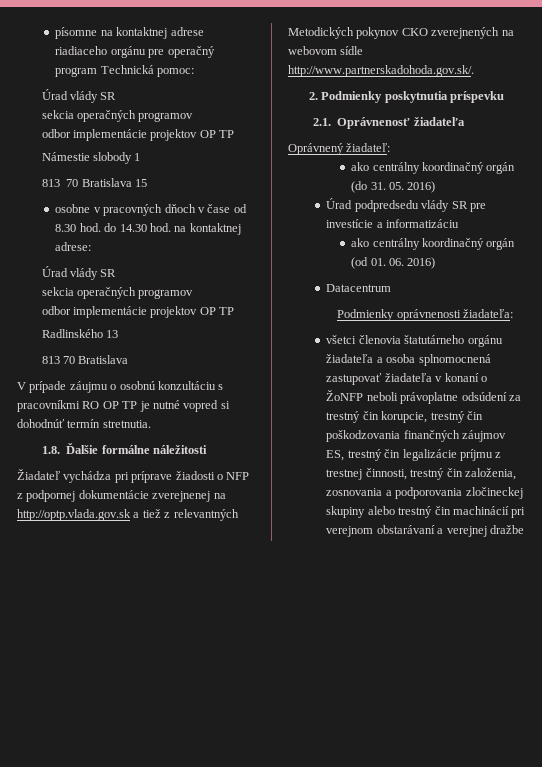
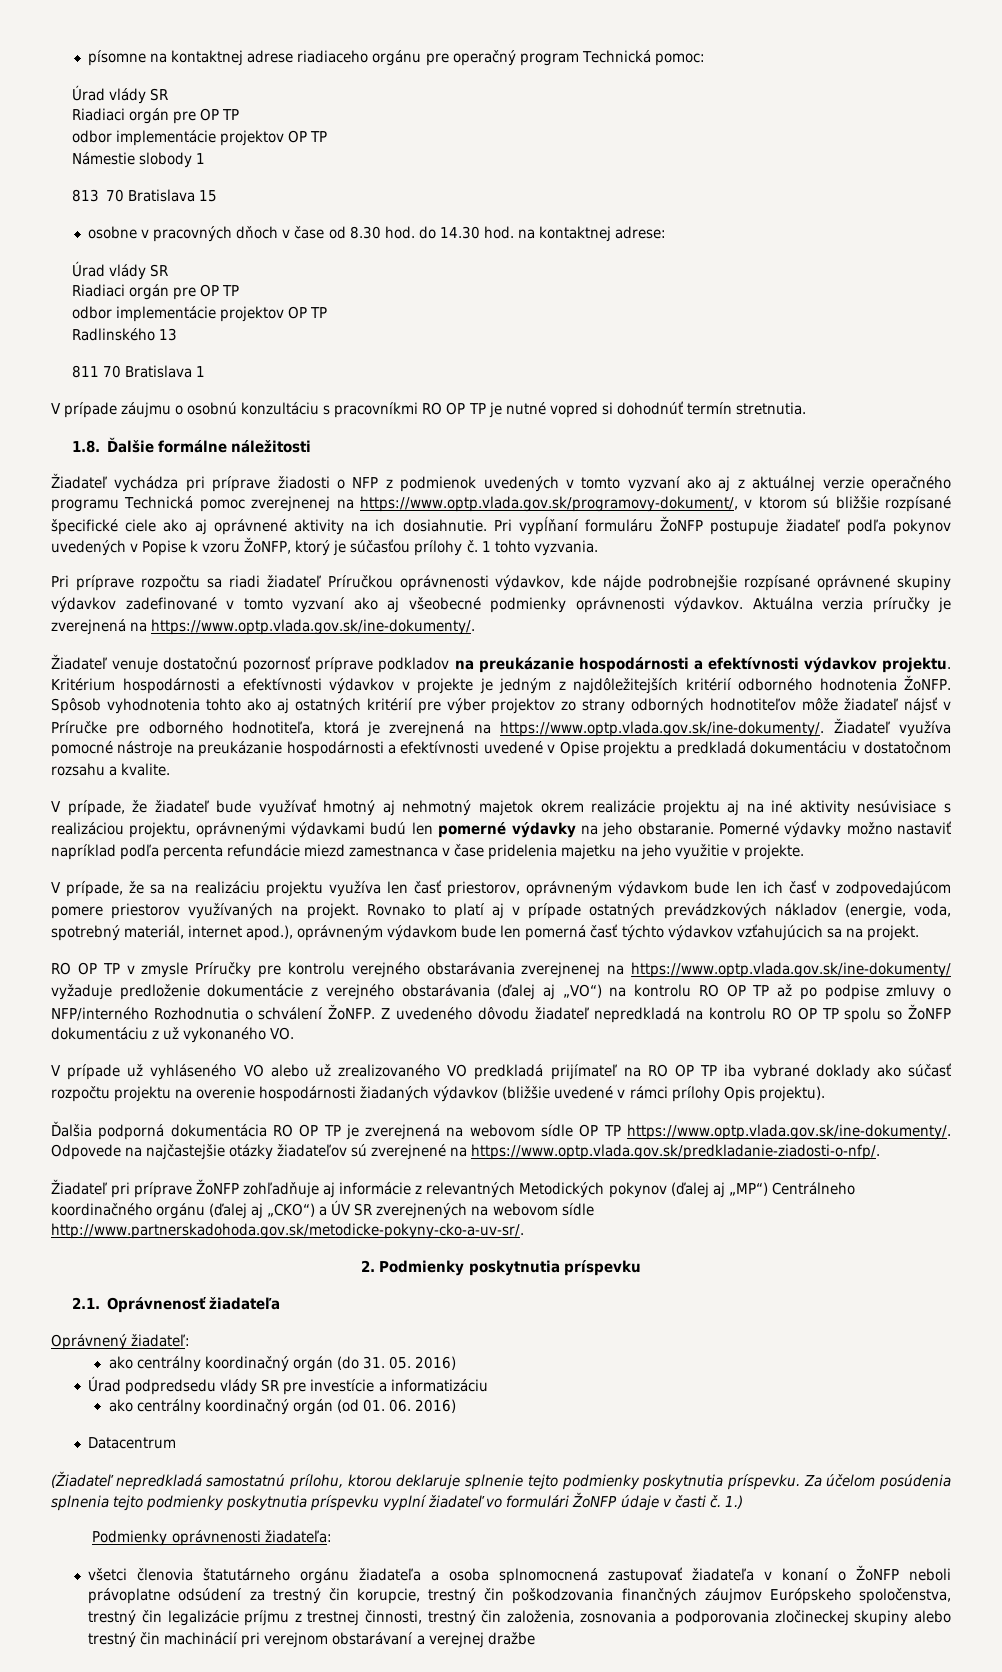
  písomne na kontaktnej adrese riadiaceho orgánu pre operačný program Technická pomoc:
  Úrad vlády SR
- sekcia operačných programov
+ Riadiaci orgán pre OP TP
  osobne v pracovných dňoch v čase od 8.30 hod. do 14.30 hod. na kontaktnej adrese:
  Úrad vlády SR
- sekcia operačných programov
+ Riadiaci orgán pre OP TP
  Radlinského 13
- 813 70 Bratislava
+ 811 70 Bratislava 1
- Žiadateľ vychádza pri príprave žiadosti o NFP z podpornej dokumentácie zverejnenej na http://optp.vlada.gov.sk a tiež z relevantných Metodických pokynov CKO zverejnených na webovom sídle http://www.partnerskadohoda.gov.sk/.
+ Žiadateľ vychádza pri príprave žiadosti o NFP z podmienok uvedených v tomto vyzvaní ako aj z aktuálnej verzie operačného programu Technická pomoc zverejnenej na https://www.optp.vlada.gov.sk/programovy-dokument/, v ktorom sú bližšie rozpísané špecifické ciele ako aj oprávnené aktivity na ich dosiahnutie. Pri vypĺňaní formuláru ŽoNFP postupuje žiadateľ podľa pokynov uvedených v Popise k vzoru ŽoNFP, ktorý je súčasťou prílohy č. 1 tohto vyzvania.
+ Pri príprave rozpočtu sa riadi žiadateľ Príručkou oprávnenosti výdavkov, kde nájde podrobnejšie rozpísané oprávnené skupiny výdavkov zadefinované v tomto vyzvaní ako aj všeobecné podmienky oprávnenosti výdavkov. Aktuálna verzia príručky je zverejnená na https://www.optp.vlada.gov.sk/ine-dokumenty/.
+ Žiadateľ venuje dostatočnú pozornosť príprave podkladov na preukázanie hospodárnosti a efektívnosti výdavkov projektu. Kritérium hospodárnosti a efektívnosti výdavkov v projekte je jedným z najdôležitejších kritérií odborného hodnotenia ŽoNFP. Spôsob vyhodnotenia tohto ako aj ostatných kritérií pre výber projektov zo strany odborných hodnotiteľov môže žiadateľ nájsť v Príručke pre odborného hodnotiteľa, ktorá je zverejnená na https://www.optp.vlada.gov.sk/ine-dokumenty/. Žiadateľ využíva pomocné nástroje na preukázanie hospodárnosti a efektívnosti uvedené v Opise projektu a predkladá dokumentáciu v dostatočnom rozsahu a kvalite.
+ V prípade, že žiadateľ bude využívať hmotný aj nehmotný majetok okrem realizácie projektu aj na iné aktivity nesúvisiace s realizáciou projektu, oprávnenými výdavkami budú len pomerné výdavky na jeho obstaranie. Pomerné výdavky možno nastaviť napríklad podľa percenta refundácie miezd zamestnanca v čase pridelenia majetku na jeho využitie v projekte.
+ V prípade, že sa na realizáciu projektu využíva len časť priestorov, oprávneným výdavkom bude len ich časť v zodpovedajúcom pomere priestorov využívaných na projekt. Rovnako to platí aj v prípade ostatných prevádzkových nákladov (energie, voda, spotrebný materiál, internet apod.), oprávneným výdavkom bude len pomerná časť týchto výdavkov vzťahujúcich sa na projekt.
+ RO OP TP v zmysle Príručky pre kontrolu verejného obstarávania zverejnenej na https://www.optp.vlada.gov.sk/ine-dokumenty/ vyžaduje predloženie dokumentácie z verejného obstarávania (ďalej aj „VO“) na kontrolu RO OP TP až po podpise zmluvy o NFP/interného Rozhodnutia o schválení ŽoNFP. Z uvedeného dôvodu žiadateľ nepredkladá na kontrolu RO OP TP spolu so ŽoNFP dokumentáciu z už vykonaného VO.
+ V prípade už vyhláseného VO alebo už zrealizovaného VO predkladá prijímateľ na RO OP TP iba vybrané doklady ako súčasť rozpočtu projektu na overenie hospodárnosti žiadaných výdavkov (bližšie uvedené v rámci prílohy Opis projektu).
+ Ďalšia podporná dokumentácia RO OP TP je zverejnená na webovom sídle OP TP https://www.optp.vlada.gov.sk/ine-dokumenty/. Odpovede na najčastejšie otázky žiadateľov sú zverejnené na https://www.optp.vlada.gov.sk/predkladanie-ziadosti-o-nfp/.
+ Žiadateľ pri príprave ŽoNFP zohľadňuje aj informácie z relevantných Metodických pokynov (ďalej aj „MP“) Centrálneho koordinačného orgánu (ďalej aj „CKO“) a ÚV SR zverejnených na webovom sídle http://www.partnerskadohoda.gov.sk/metodicke-pokyny-cko-a-uv-sr/.
+ (Žiadateľ nepredkladá samostatnú prílohu, ktorou deklaruje splnenie tejto podmienky poskytnutia príspevku. Za účelom posúdenia splnenia tejto podmienky poskytnutia príspevku vyplní žiadateľ vo formulári ŽoNFP údaje v časti č. 1.)
- všetci členovia štatutárneho orgánu žiadateľa a osoba splnomocnená zastupovať žiadateľa v konaní o ŽoNFP neboli právoplatne odsúdení za trestný čin korupcie, trestný čin poškodzovania finančných záujmov ES, trestný čin legalizácie príjmu z trestnej činnosti, trestný čin založenia, zosnovania a podporovania zločineckej skupiny alebo trestný čin machinácií pri verejnom obstarávaní a verejnej dražbe
+ všetci členovia štatutárneho orgánu žiadateľa a osoba splnomocnená zastupovať žiadateľa v konaní o ŽoNFP neboli právoplatne odsúdení za trestný čin korupcie, trestný čin poškodzovania finančných záujmov Európskeho spoločenstva, trestný čin legalizácie príjmu z trestnej činnosti, trestný čin založenia, zosnovania a podporovania zločineckej skupiny alebo trestný čin machinácií pri verejnom obstarávaní a verejnej dražbe

